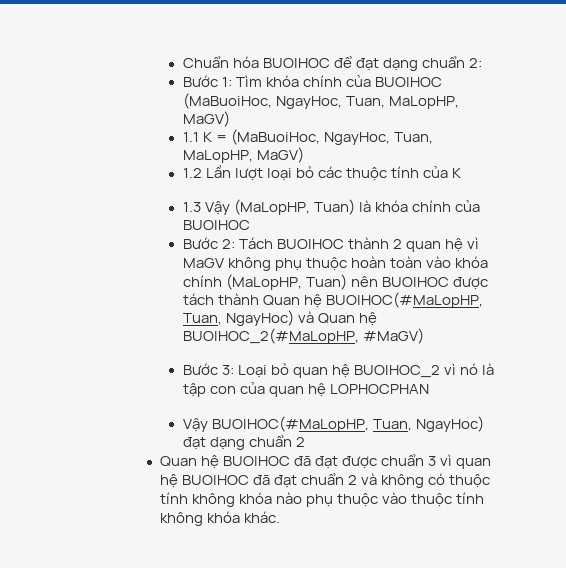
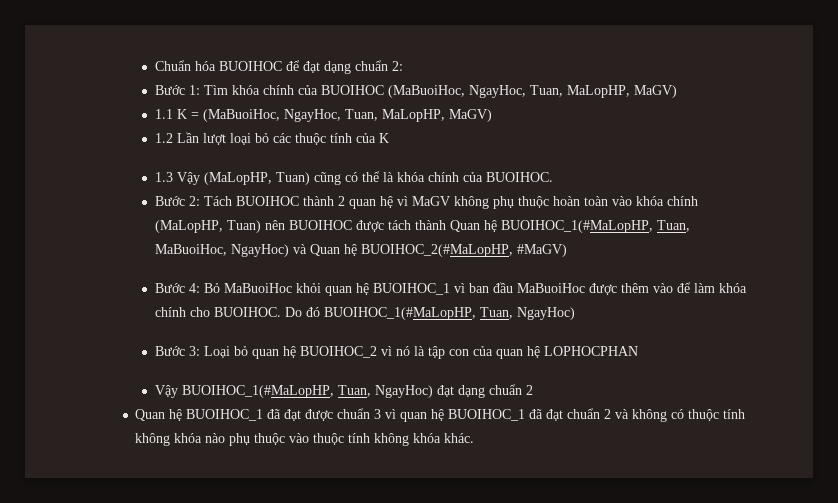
- 1.3 Vậy (MaLopHP, Tuan) là khóa chính của BUOIHOC
+ 1.3 Vậy (MaLopHP, Tuan) cũng có thể là khóa chính của BUOIHOC.
- Bước 2: Tách BUOIHOC thành 2 quan hệ vì MaGV không phụ thuộc hoàn toàn vào khóa chính (MaLopHP, Tuan) nên BUOIHOC được tách thành Quan hệ BUOIHOC(#MaLopHP, Tuan, NgayHoc) và Quan hệ BUOIHOC_2(#MaLopHP, #MaGV)
+ Bước 2: Tách BUOIHOC thành 2 quan hệ vì MaGV không phụ thuộc hoàn toàn vào khóa chính (MaLopHP, Tuan) nên BUOIHOC được tách thành Quan hệ BUOIHOC_1(#MaLopHP, Tuan, MaBuoiHoc, NgayHoc) và Quan hệ BUOIHOC_2(#MaLopHP, #MaGV)
+ Bước 4: Bỏ MaBuoiHoc khỏi quan hệ BUOIHOC_1 vì ban đầu MaBuoiHoc được thêm vào để làm khóa chính cho BUOIHOC. Do đó BUOIHOC_1(#MaLopHP, Tuan, NgayHoc)
- Vậy BUOIHOC(#MaLopHP, Tuan, NgayHoc) đạt dạng chuẩn 2
+ Vậy BUOIHOC_1(#MaLopHP, Tuan, NgayHoc) đạt dạng chuẩn 2
- Quan hệ BUOIHOC đã đạt được chuẩn 3 vì quan hệ BUOIHOC đã đạt chuẩn 2 và không có thuộc tính không khóa nào phụ thuộc vào thuộc tính không khóa khác.
+ Quan hệ BUOIHOC_1 đã đạt được chuẩn 3 vì quan hệ BUOIHOC_1 đã đạt chuẩn 2 và không có thuộc tính không khóa nào phụ thuộc vào thuộc tính không khóa khác.

